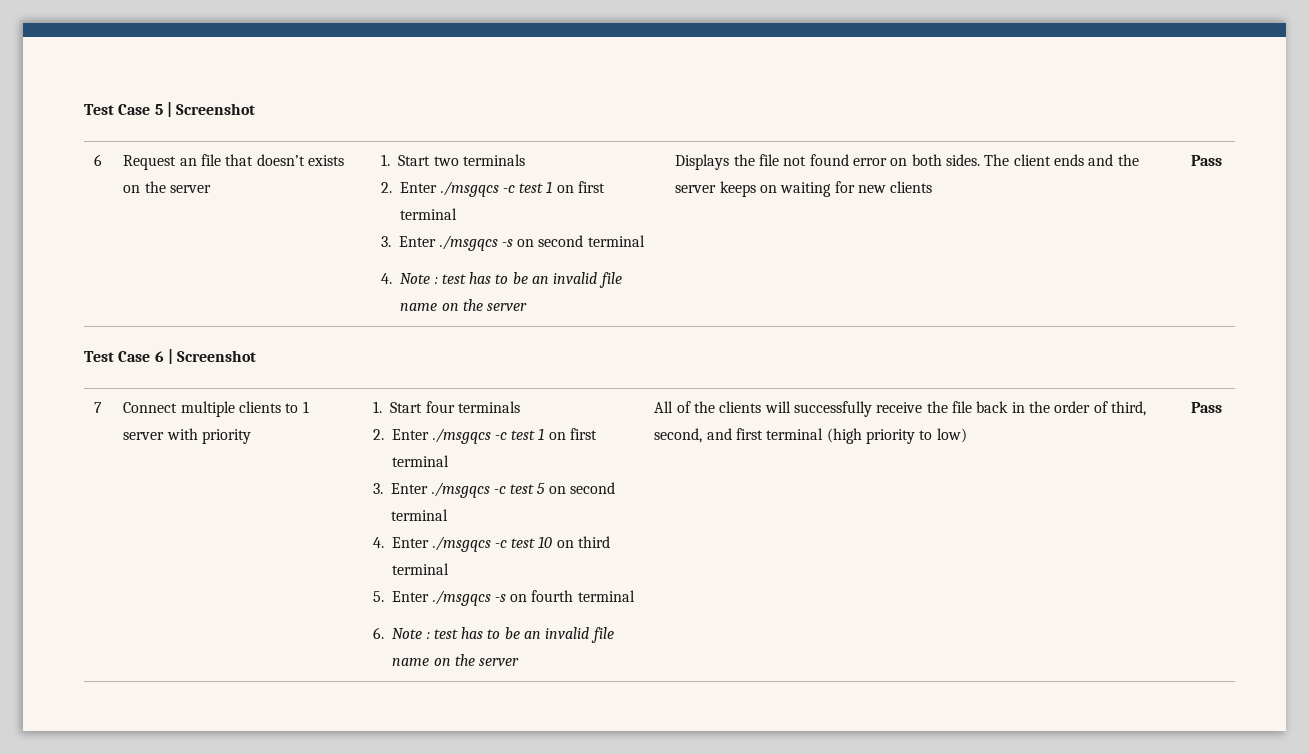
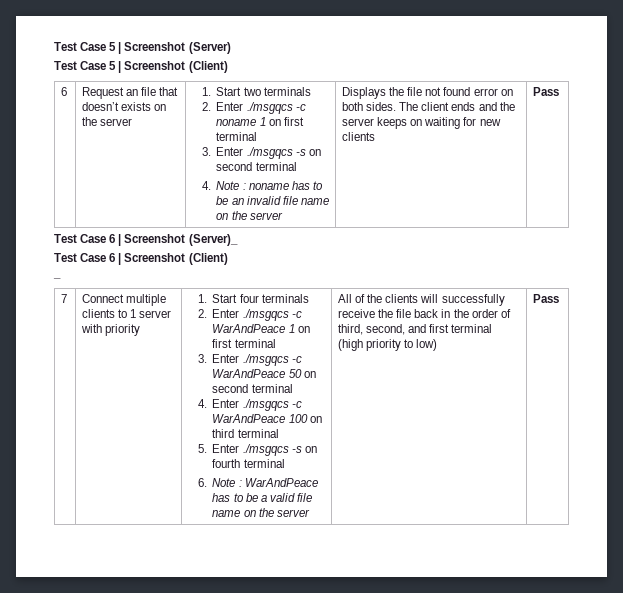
- Test Case 5 | Screenshot
+ Test Case 5 | Screenshot (Server)
+ Test Case 5 | Screenshot (Client)
  1. Start two terminals
- 2. Enter ./msgqcs -c test 1 on first terminal
+ 2. Enter ./msgqcs -c noname 1 on first terminal
- 4. Note : test has to be an invalid file name on the server
+ 4. Note : noname has to be an invalid file name on the server
- Test Case 6 | Screenshot
+ Test Case 6 | Screenshot (Server)_
+ Test Case 6 | Screenshot (Client)
+ _
  1. Start four terminals
- 2. Enter ./msgqcs -c test 1 on first terminal
+ 2. Enter ./msgqcs -c WarAndPeace 1 on first terminal
- 3. Enter ./msgqcs -c test 5 on second terminal
+ 3. Enter ./msgqcs -c WarAndPeace 50 on second terminal
- 4. Enter ./msgqcs -c test 10 on third terminal
+ 4. Enter ./msgqcs -c WarAndPeace 100 on third terminal
- 6. Note : test has to be an invalid file name on the server
+ 6. Note : WarAndPeace has to be a valid file name on the server

